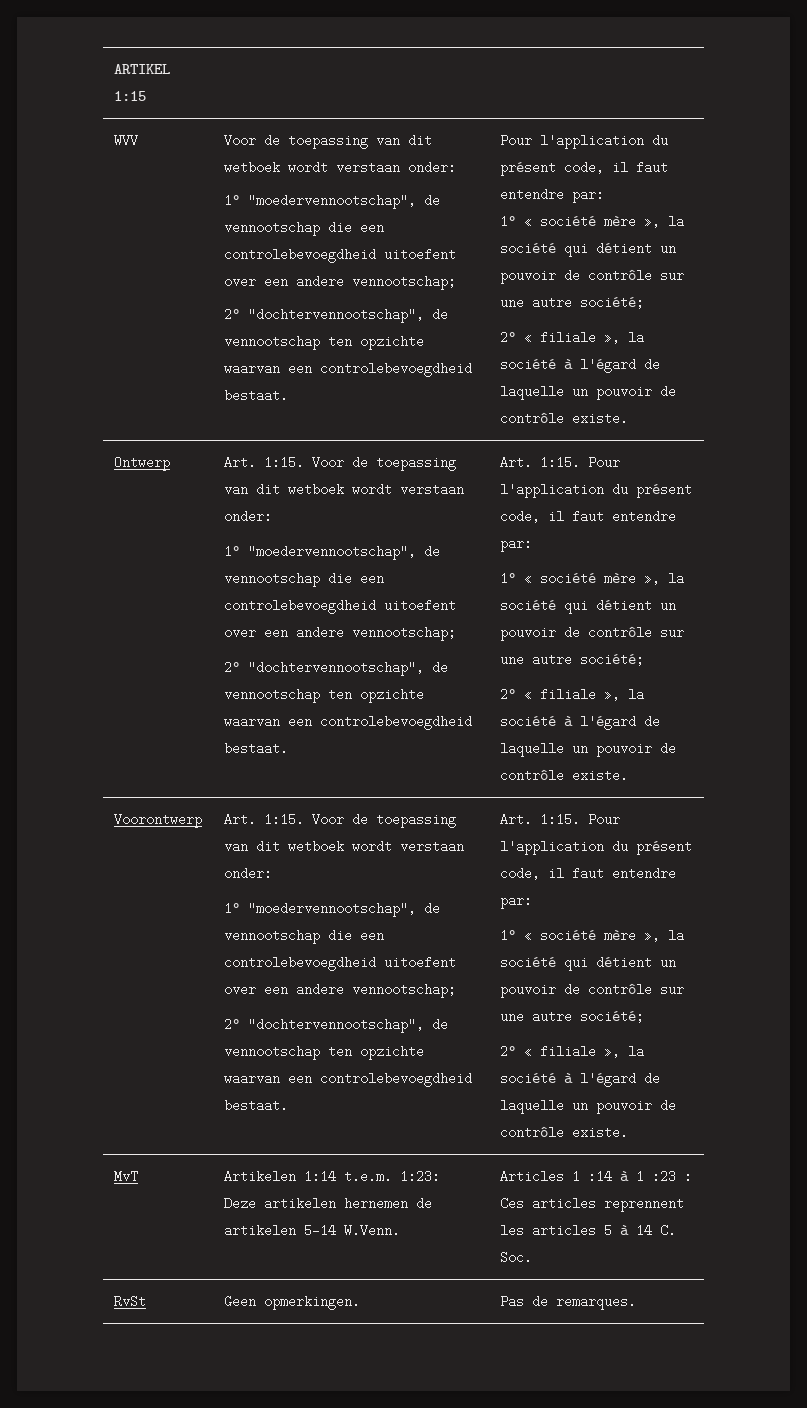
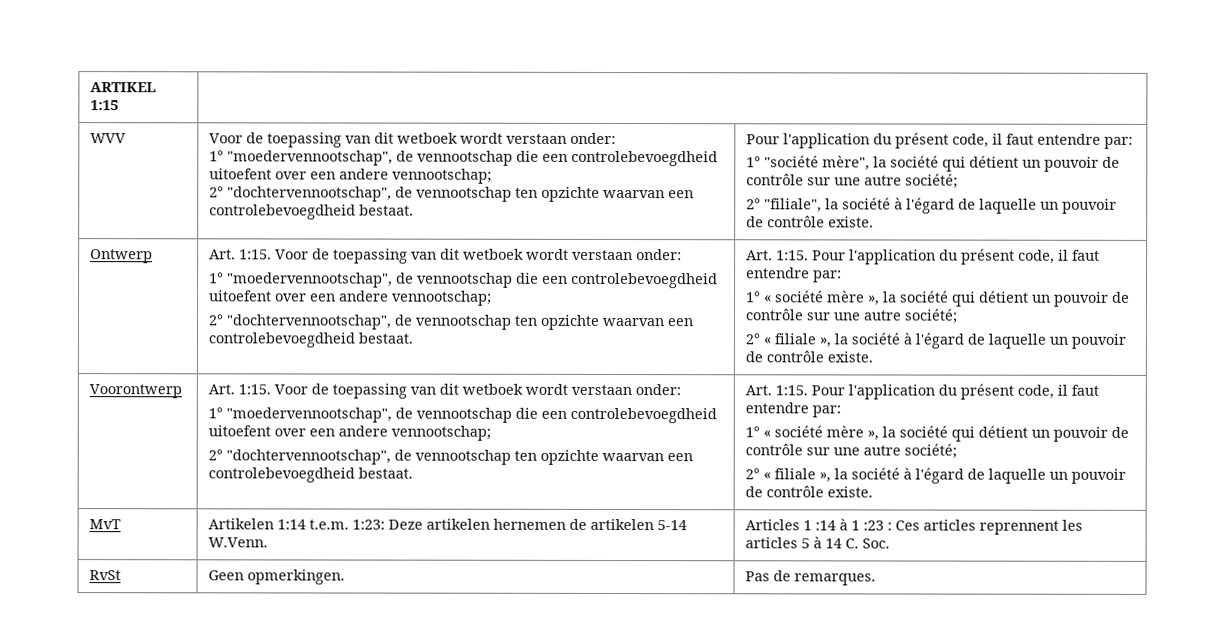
  2° "dochtervennootschap", de vennootschap ten opzichte waarvan een controlebevoegdheid bestaat. | Pour l'application du présent code, il faut entendre par:
- 1° « société mère », la société qui détient un pouvoir de contrôle sur une autre société;
- 2° « filiale », la société à l'égard de laquelle un pouvoir de contrôle existe.
+ 1° "société mère", la société qui détient un pouvoir de contrôle sur une autre société;
+ 2° "filiale", la société à l'égard de laquelle un pouvoir de contrôle existe.

